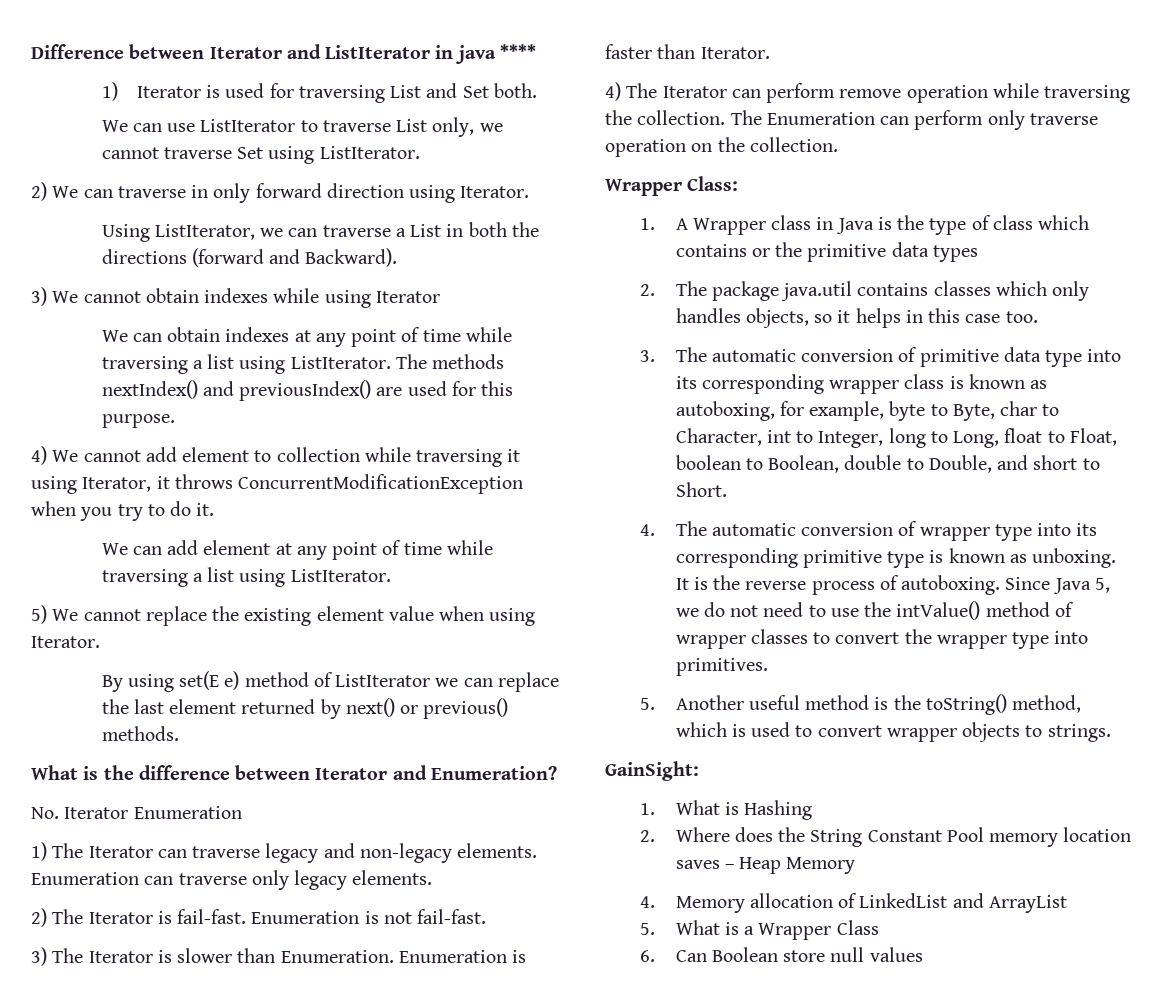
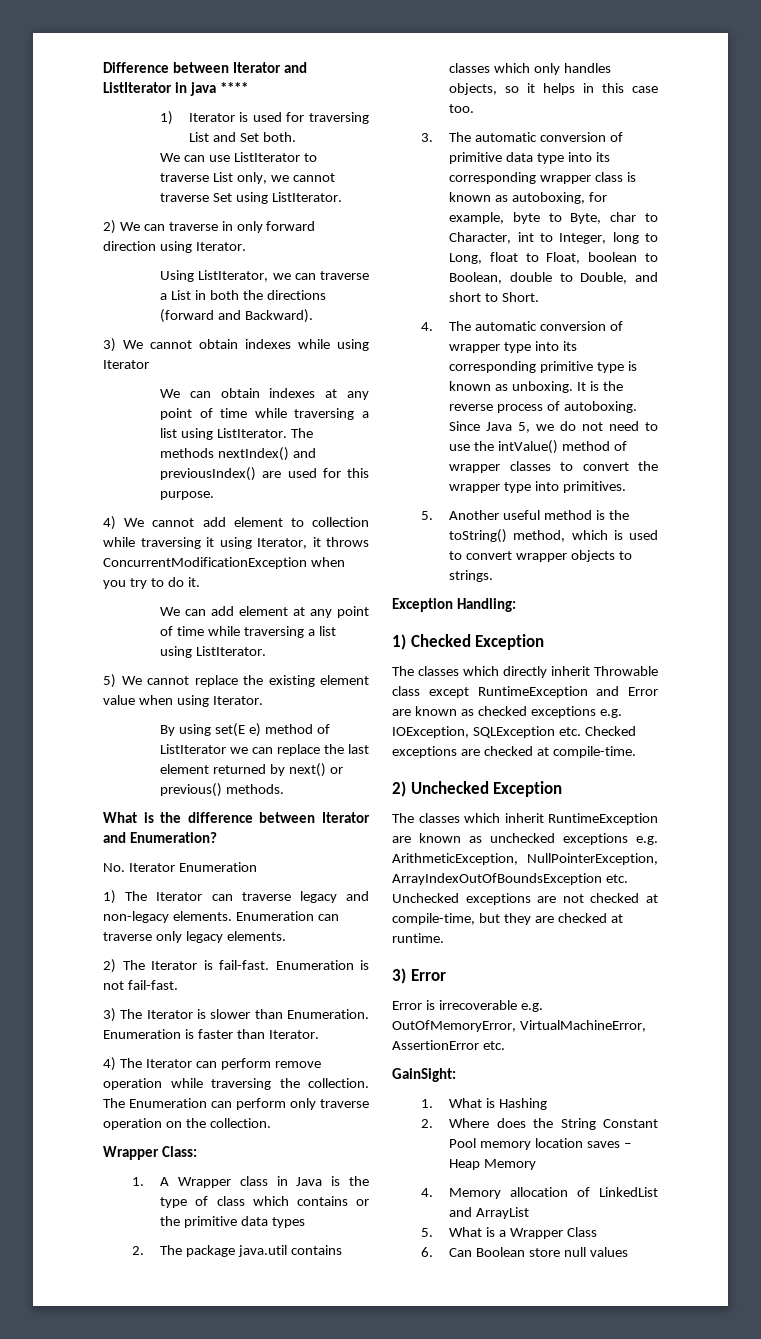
+ Exception Handling:
+ 1) Checked Exception
+ The classes which directly inherit Throwable class except RuntimeException and Error are known as checked exceptions e.g. IOException, SQLException etc. Checked exceptions are checked at compile-time.
+ 2) Unchecked Exception
+ The classes which inherit RuntimeException are known as unchecked exceptions e.g. ArithmeticException, NullPointerException, ArrayIndexOutOfBoundsException etc. Unchecked exceptions are not checked at compile-time, but they are checked at runtime.
+ 3) Error
+ Error is irrecoverable e.g. OutOfMemoryError, VirtualMachineError, AssertionError etc.

